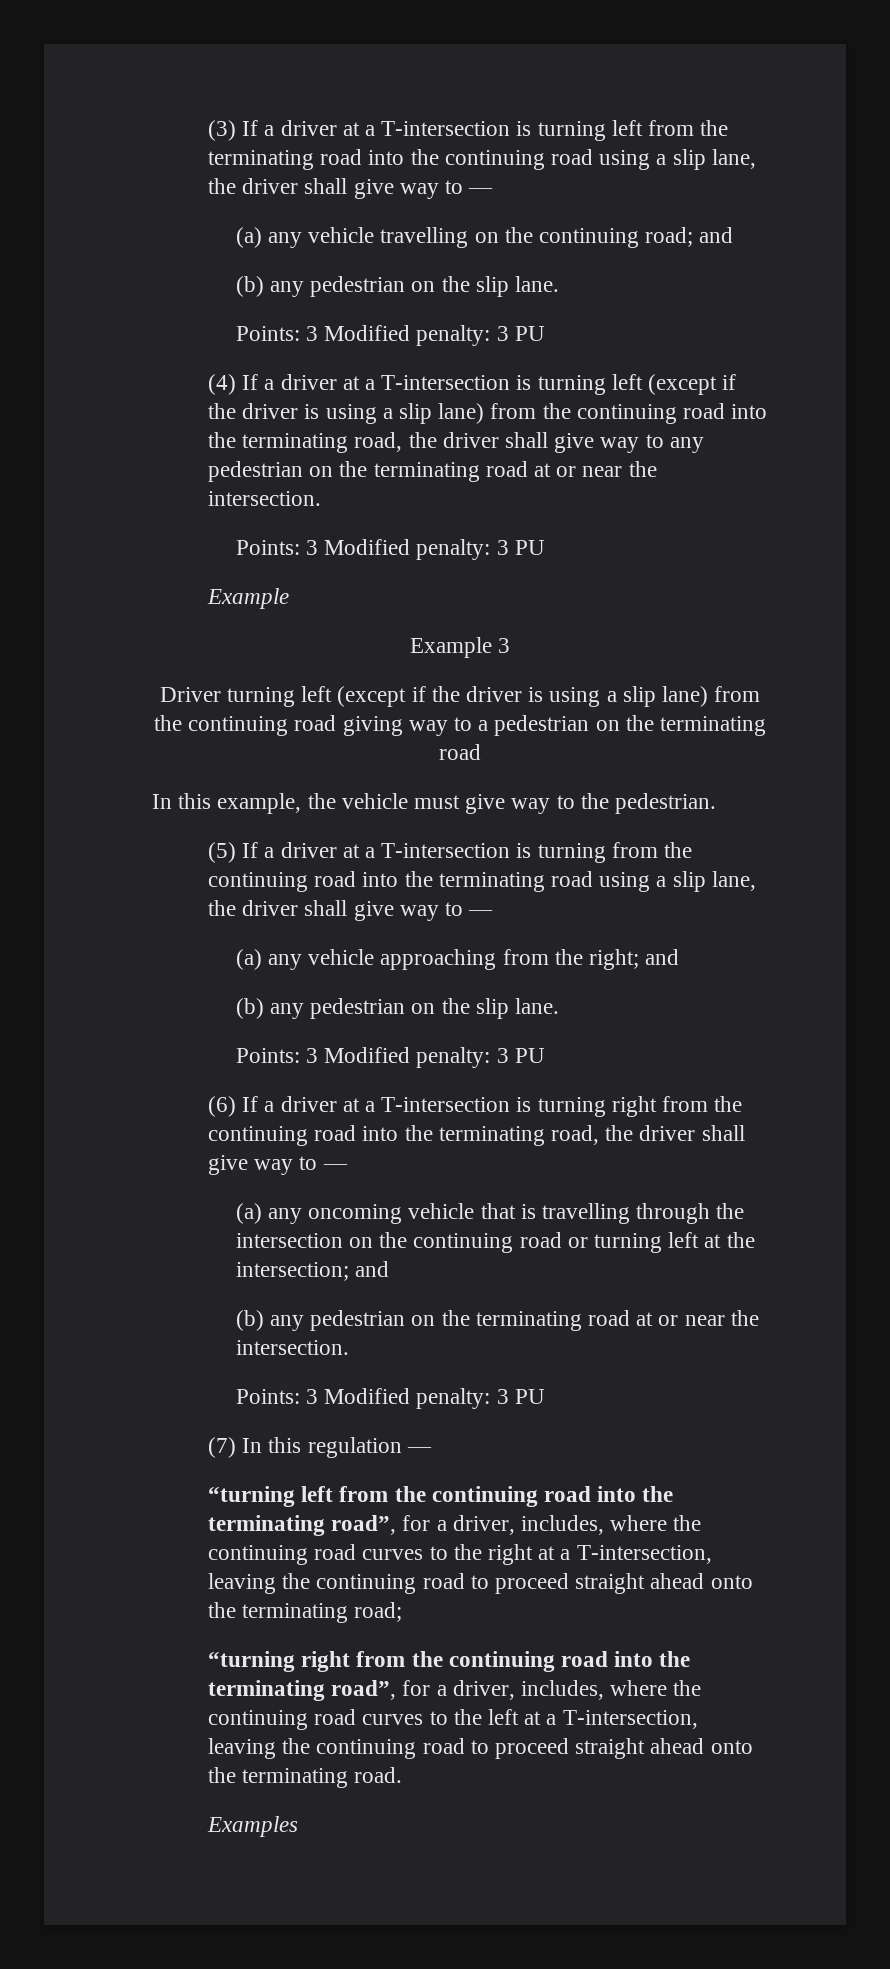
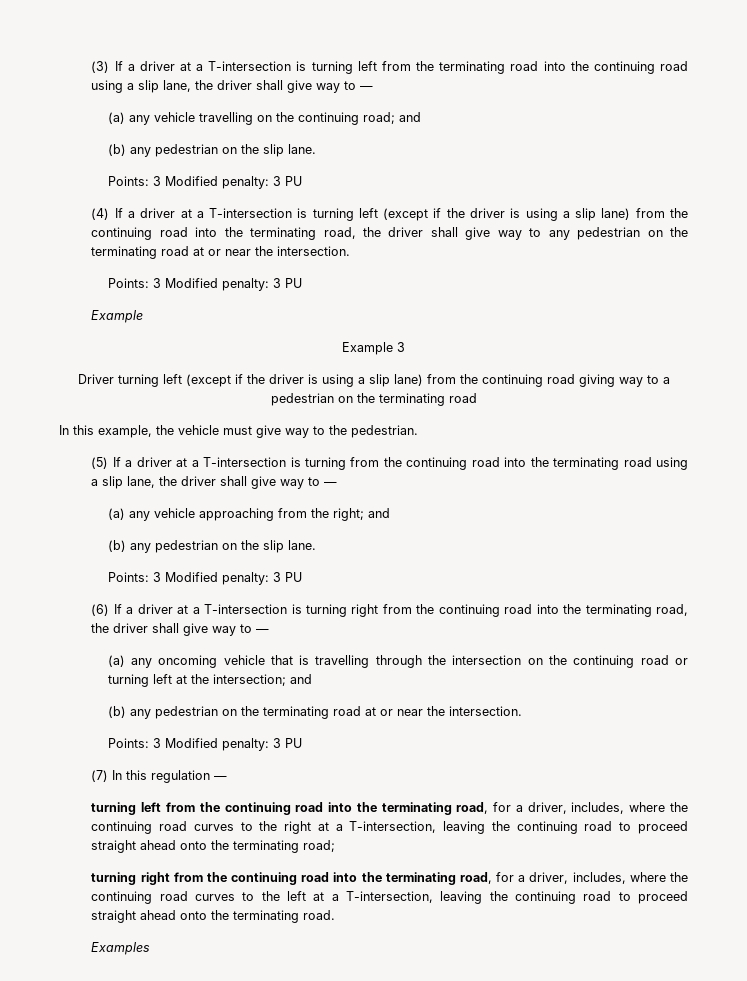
- “turning left from the continuing road into the terminating road”, for a driver, includes, where the continuing road curves to the right at a T-intersection, leaving the continuing road to proceed straight ahead onto the terminating road;
+ turning left from the continuing road into the terminating road, for a driver, includes, where the continuing road curves to the right at a T-intersection, leaving the continuing road to proceed straight ahead onto the terminating road;
- “turning right from the continuing road into the terminating road”, for a driver, includes, where the continuing road curves to the left at a T-intersection, leaving the continuing road to proceed straight ahead onto the terminating road.
+ turning right from the continuing road into the terminating road, for a driver, includes, where the continuing road curves to the left at a T-intersection, leaving the continuing road to proceed straight ahead onto the terminating road.

